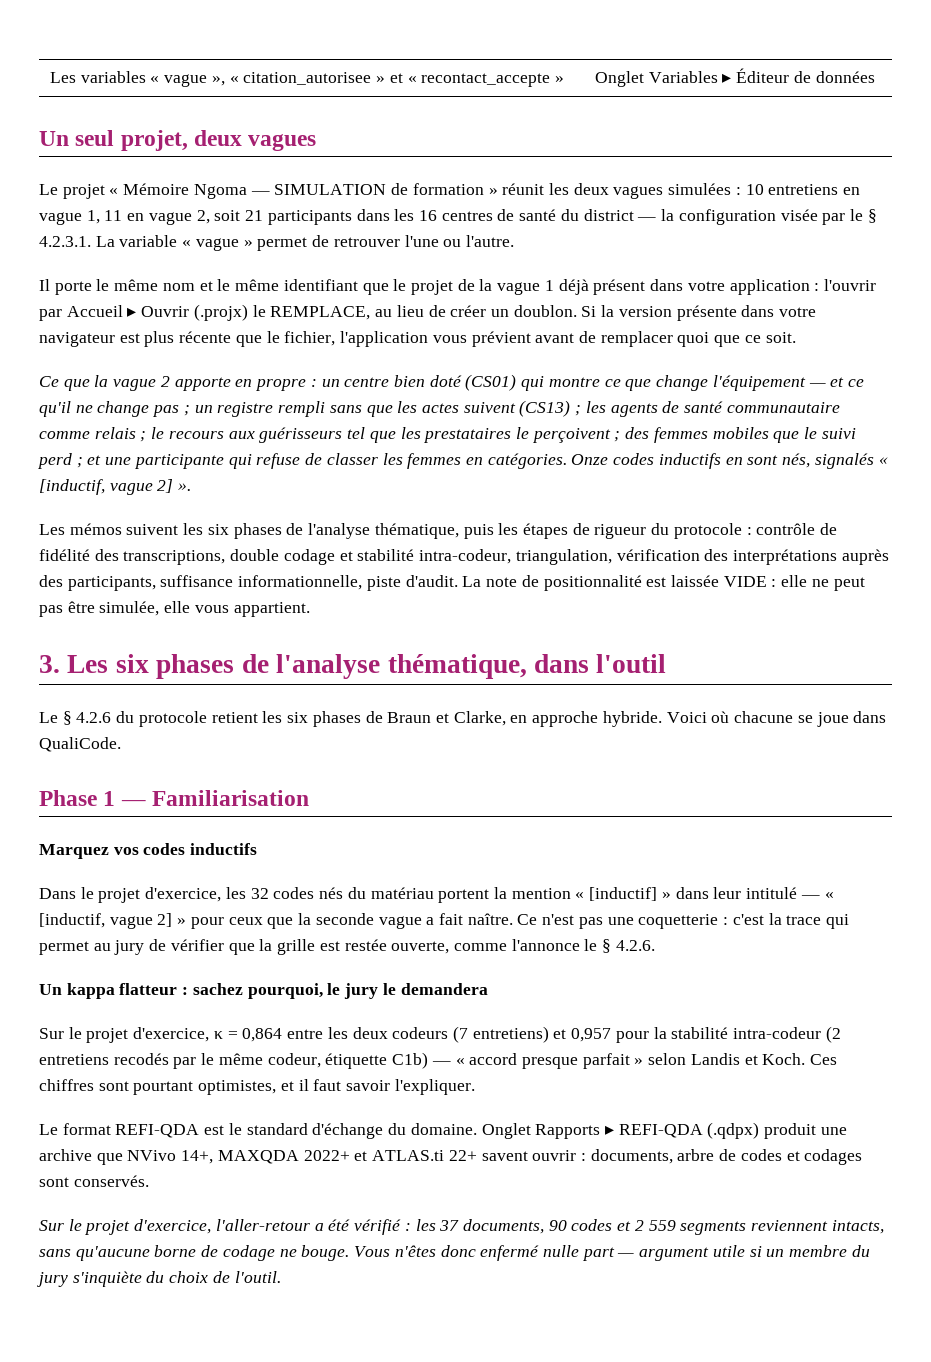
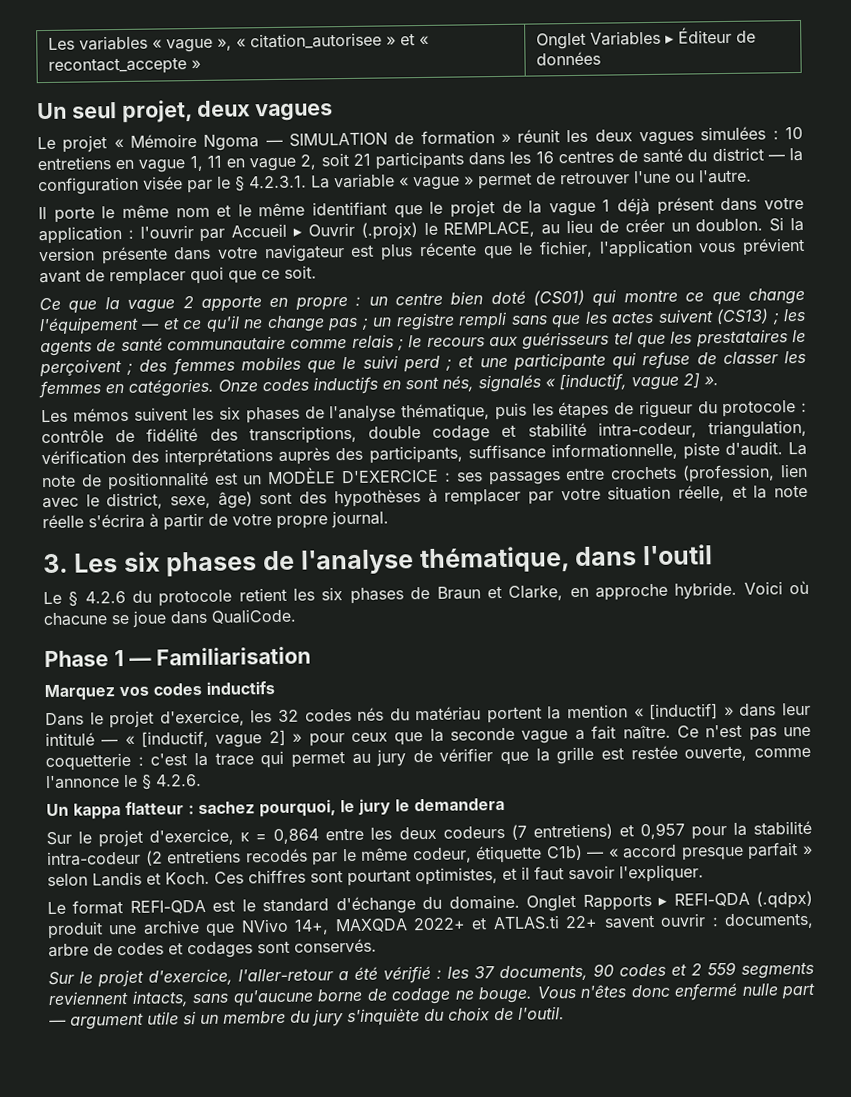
- La note de positionnalité est laissée VIDE : elle ne peut pas être simulée, elle vous appartient.
+ La note de positionnalité est un MODÈLE D'EXERCICE : ses passages entre crochets (profession, lien avec le district, sexe, âge) sont des hypothèses à remplacer par votre situation réelle, et la note réelle s'écrira à partir de votre propre journal.

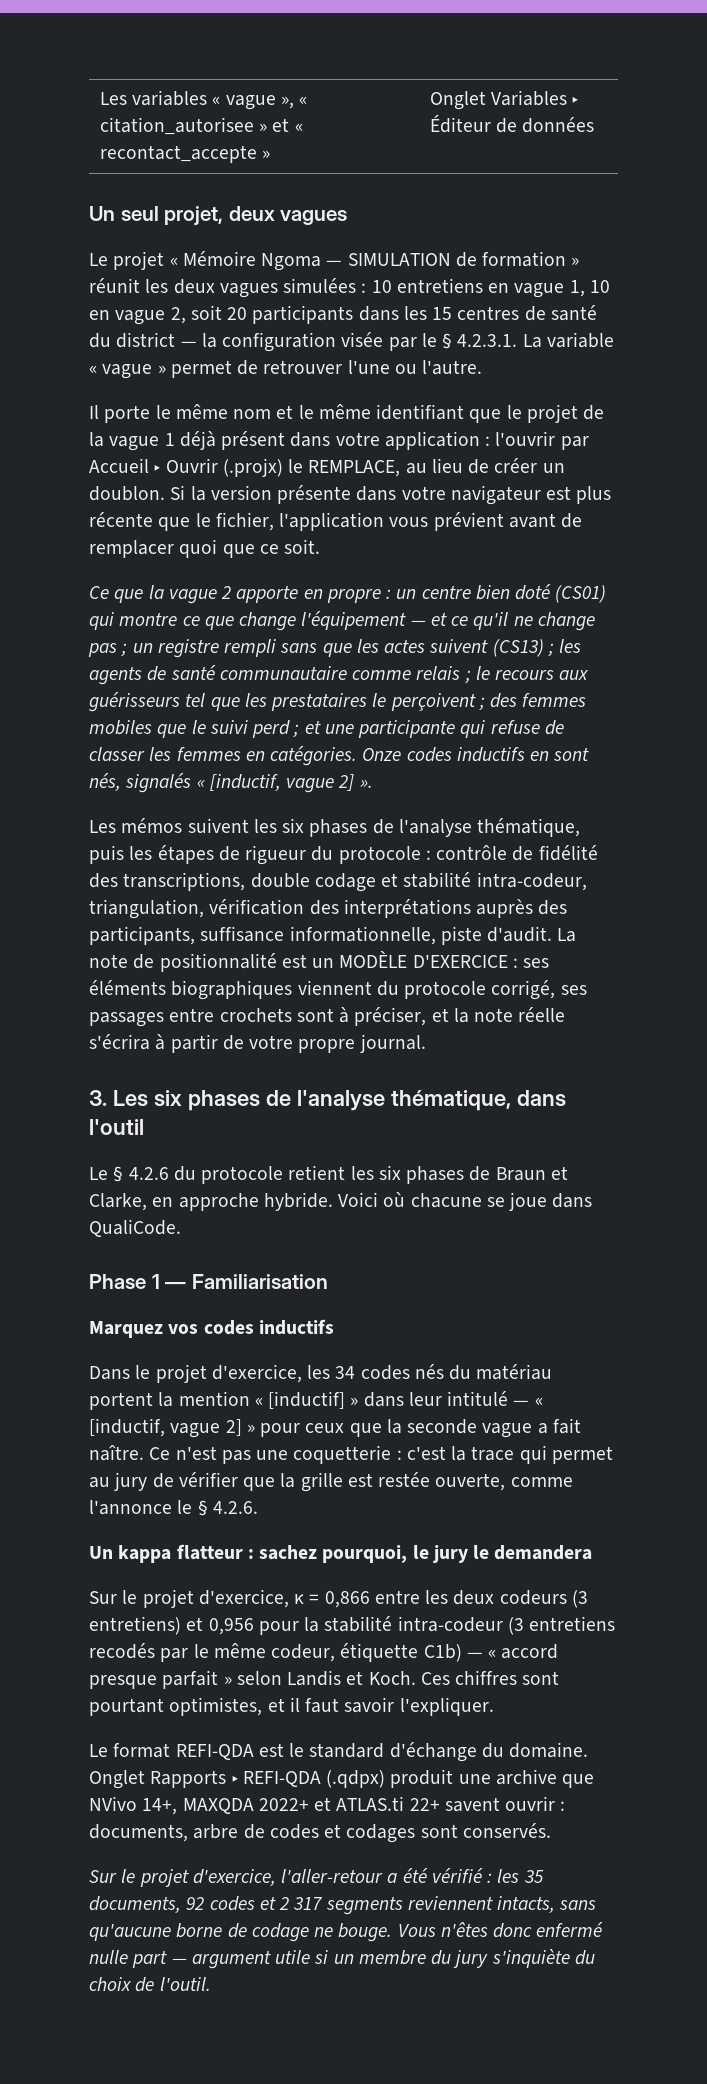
- Le projet « Mémoire Ngoma — SIMULATION de formation » réunit les deux vagues simulées : 10 entretiens en vague 1, 11 en vague 2, soit 21 participants dans les 16 centres de santé du district — la configuration visée par le § 4.2.3.1. La variable « vague » permet de retrouver l'une ou l'autre.
+ Le projet « Mémoire Ngoma — SIMULATION de formation » réunit les deux vagues simulées : 10 entretiens en vague 1, 10 en vague 2, soit 20 participants dans les 15 centres de santé du district — la configuration visée par le § 4.2.3.1. La variable « vague » permet de retrouver l'une ou l'autre.
- La note de positionnalité est un MODÈLE D'EXERCICE : ses passages entre crochets (profession, lien avec le district, sexe, âge) sont des hypothèses à remplacer par votre situation réelle, et la note réelle s'écrira à partir de votre propre journal.
+ La note de positionnalité est un MODÈLE D'EXERCICE : ses éléments biographiques viennent du protocole corrigé, ses passages entre crochets sont à préciser, et la note réelle s'écrira à partir de votre propre journal.
- Dans le projet d'exercice, les 32 codes nés du matériau portent la mention « [inductif] » dans leur intitulé — « [inductif, vague 2] » pour ceux que la seconde vague a fait naître.
+ Dans le projet d'exercice, les 34 codes nés du matériau portent la mention « [inductif] » dans leur intitulé — « [inductif, vague 2] » pour ceux que la seconde vague a fait naître.
- Sur le projet d'exercice, κ = 0,864 entre les deux codeurs (7 entretiens) et 0,957 pour la stabilité intra-codeur (2 entretiens recodés par le même codeur, étiquette C1b) — « accord presque parfait » selon Landis et Koch.
+ Sur le projet d'exercice, κ = 0,866 entre les deux codeurs (3 entretiens) et 0,956 pour la stabilité intra-codeur (3 entretiens recodés par le même codeur, étiquette C1b) — « accord presque parfait » selon Landis et Koch.
- Sur le projet d'exercice, l'aller-retour a été vérifié : les 37 documents, 90 codes et 2 559 segments reviennent intacts, sans qu'aucune borne de codage ne bouge.
+ Sur le projet d'exercice, l'aller-retour a été vérifié : les 35 documents, 92 codes et 2 317 segments reviennent intacts, sans qu'aucune borne de codage ne bouge.

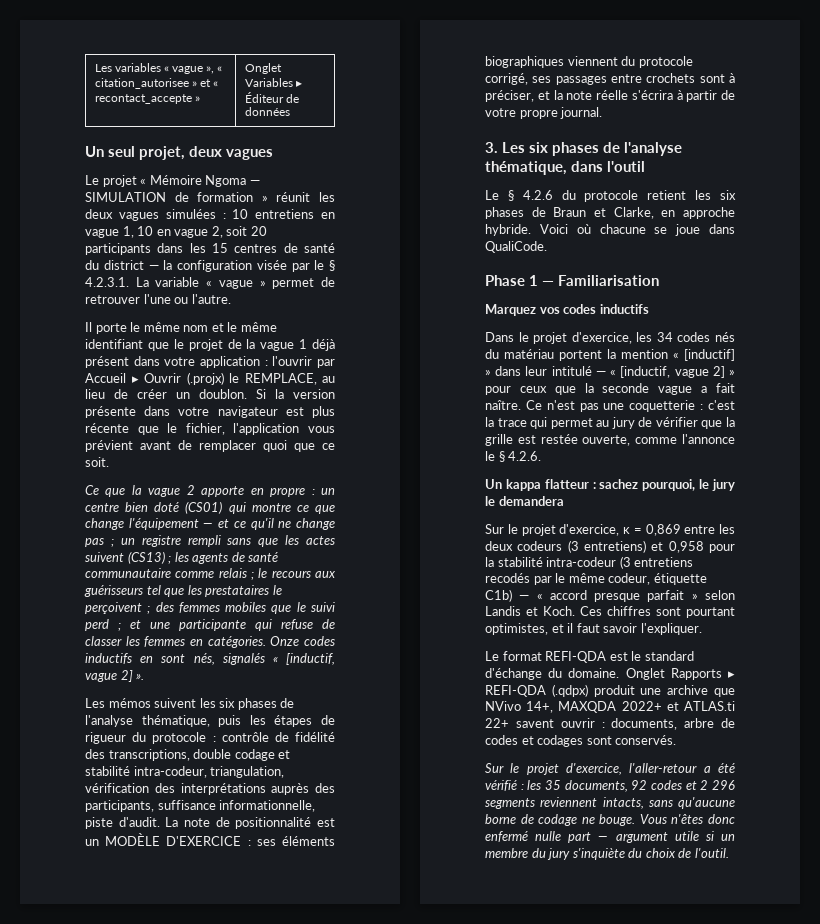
- Sur le projet d'exercice, κ = 0,866 entre les deux codeurs (3 entretiens) et 0,956 pour la stabilité intra-codeur (3 entretiens recodés par le même codeur, étiquette C1b) — « accord presque parfait » selon Landis et Koch.
+ Sur le projet d'exercice, κ = 0,869 entre les deux codeurs (3 entretiens) et 0,958 pour la stabilité intra-codeur (3 entretiens recodés par le même codeur, étiquette C1b) — « accord presque parfait » selon Landis et Koch.
- Sur le projet d'exercice, l'aller-retour a été vérifié : les 35 documents, 92 codes et 2 317 segments reviennent intacts, sans qu'aucune borne de codage ne bouge.
+ Sur le projet d'exercice, l'aller-retour a été vérifié : les 35 documents, 92 codes et 2 296 segments reviennent intacts, sans qu'aucune borne de codage ne bouge.

